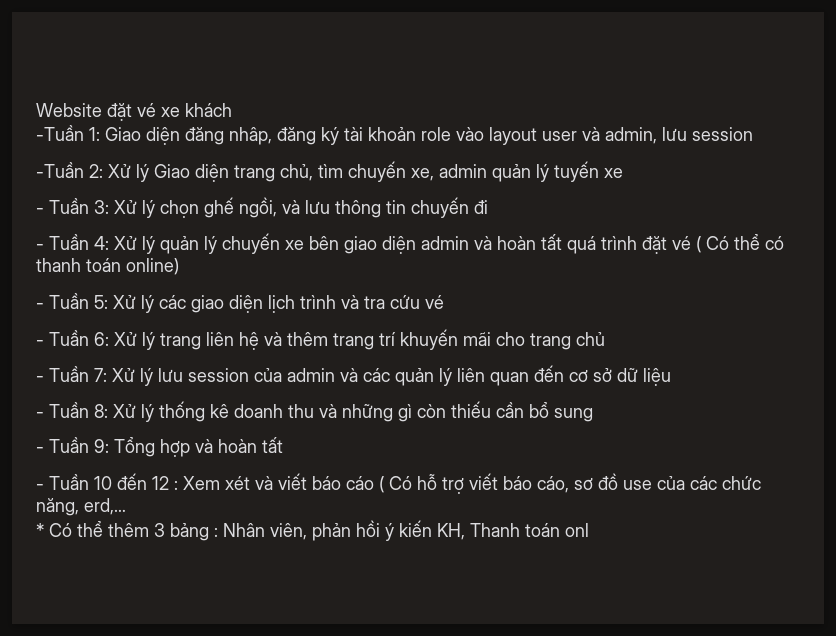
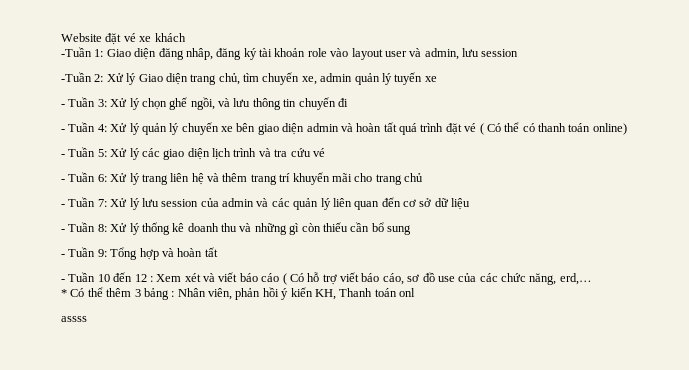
+ assss

